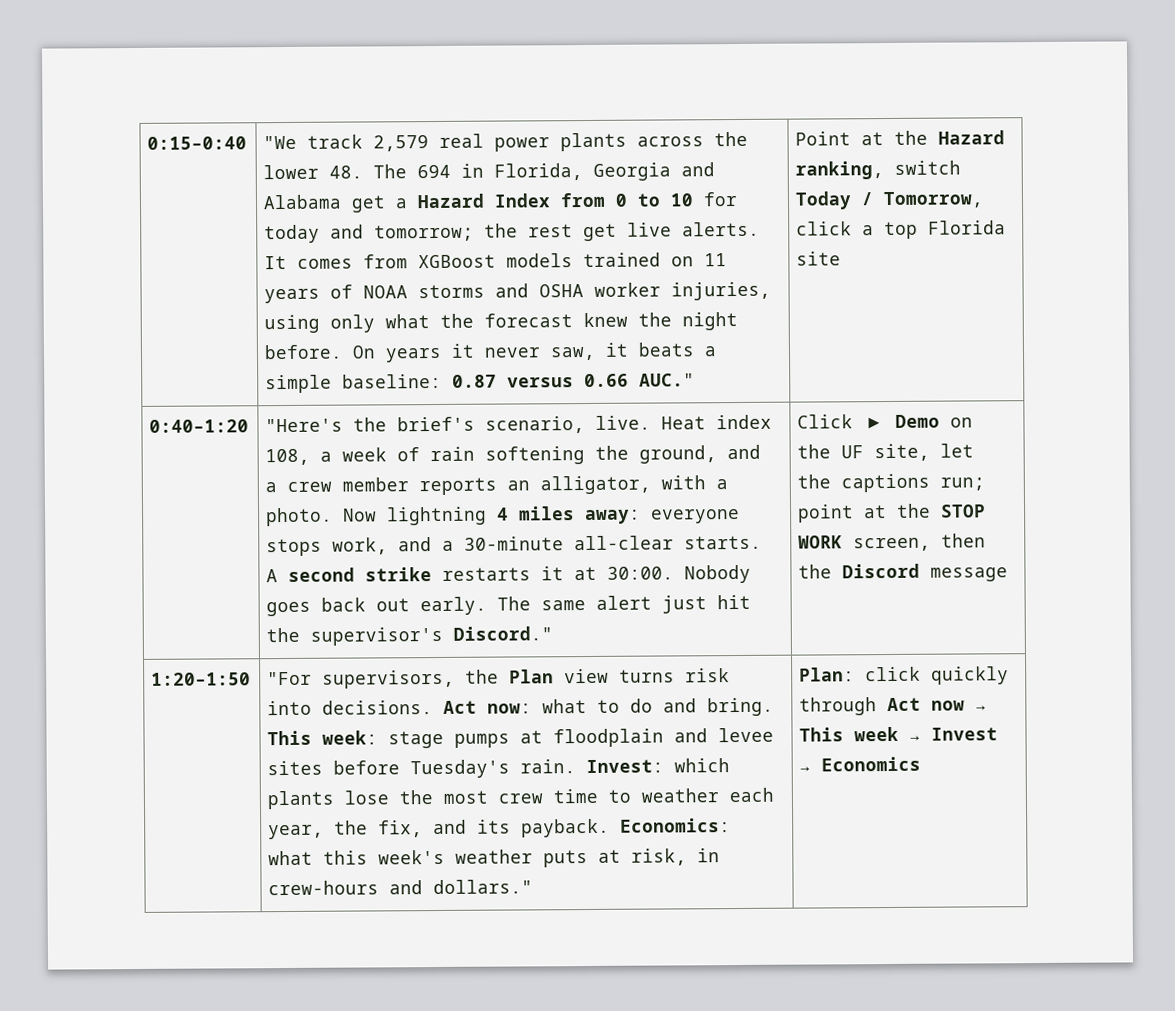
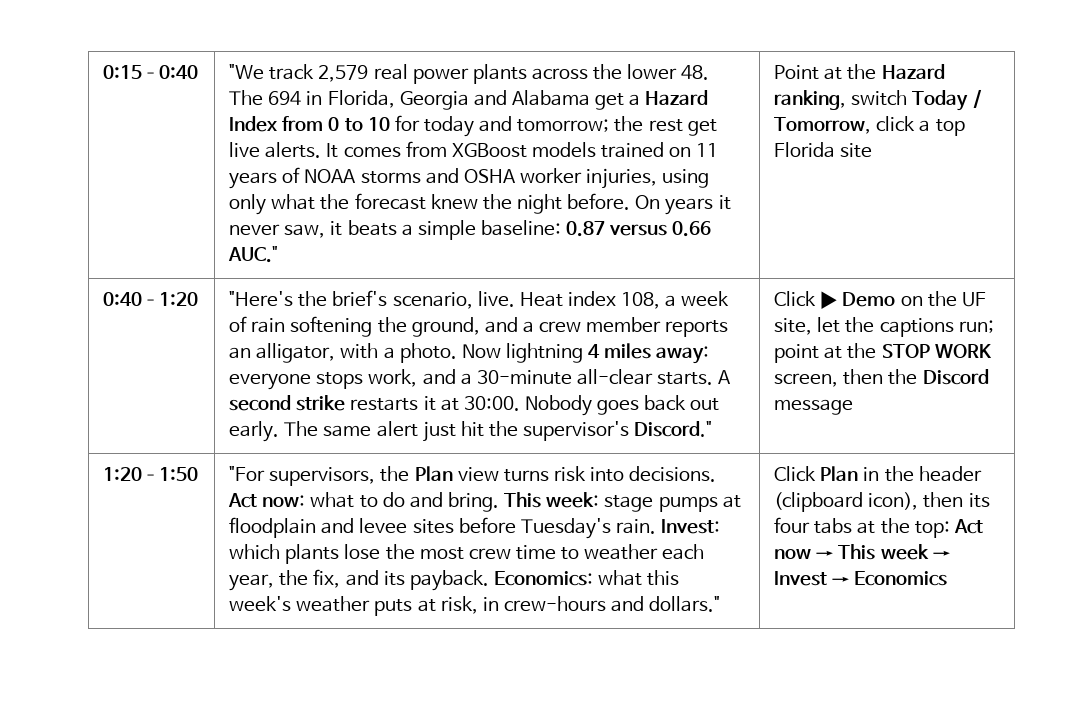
- Plan: click quickly through Act now → This week → Invest → Economics
+ Click Plan in the header (clipboard icon), then its four tabs at the top: Act now → This week → Invest → Economics

